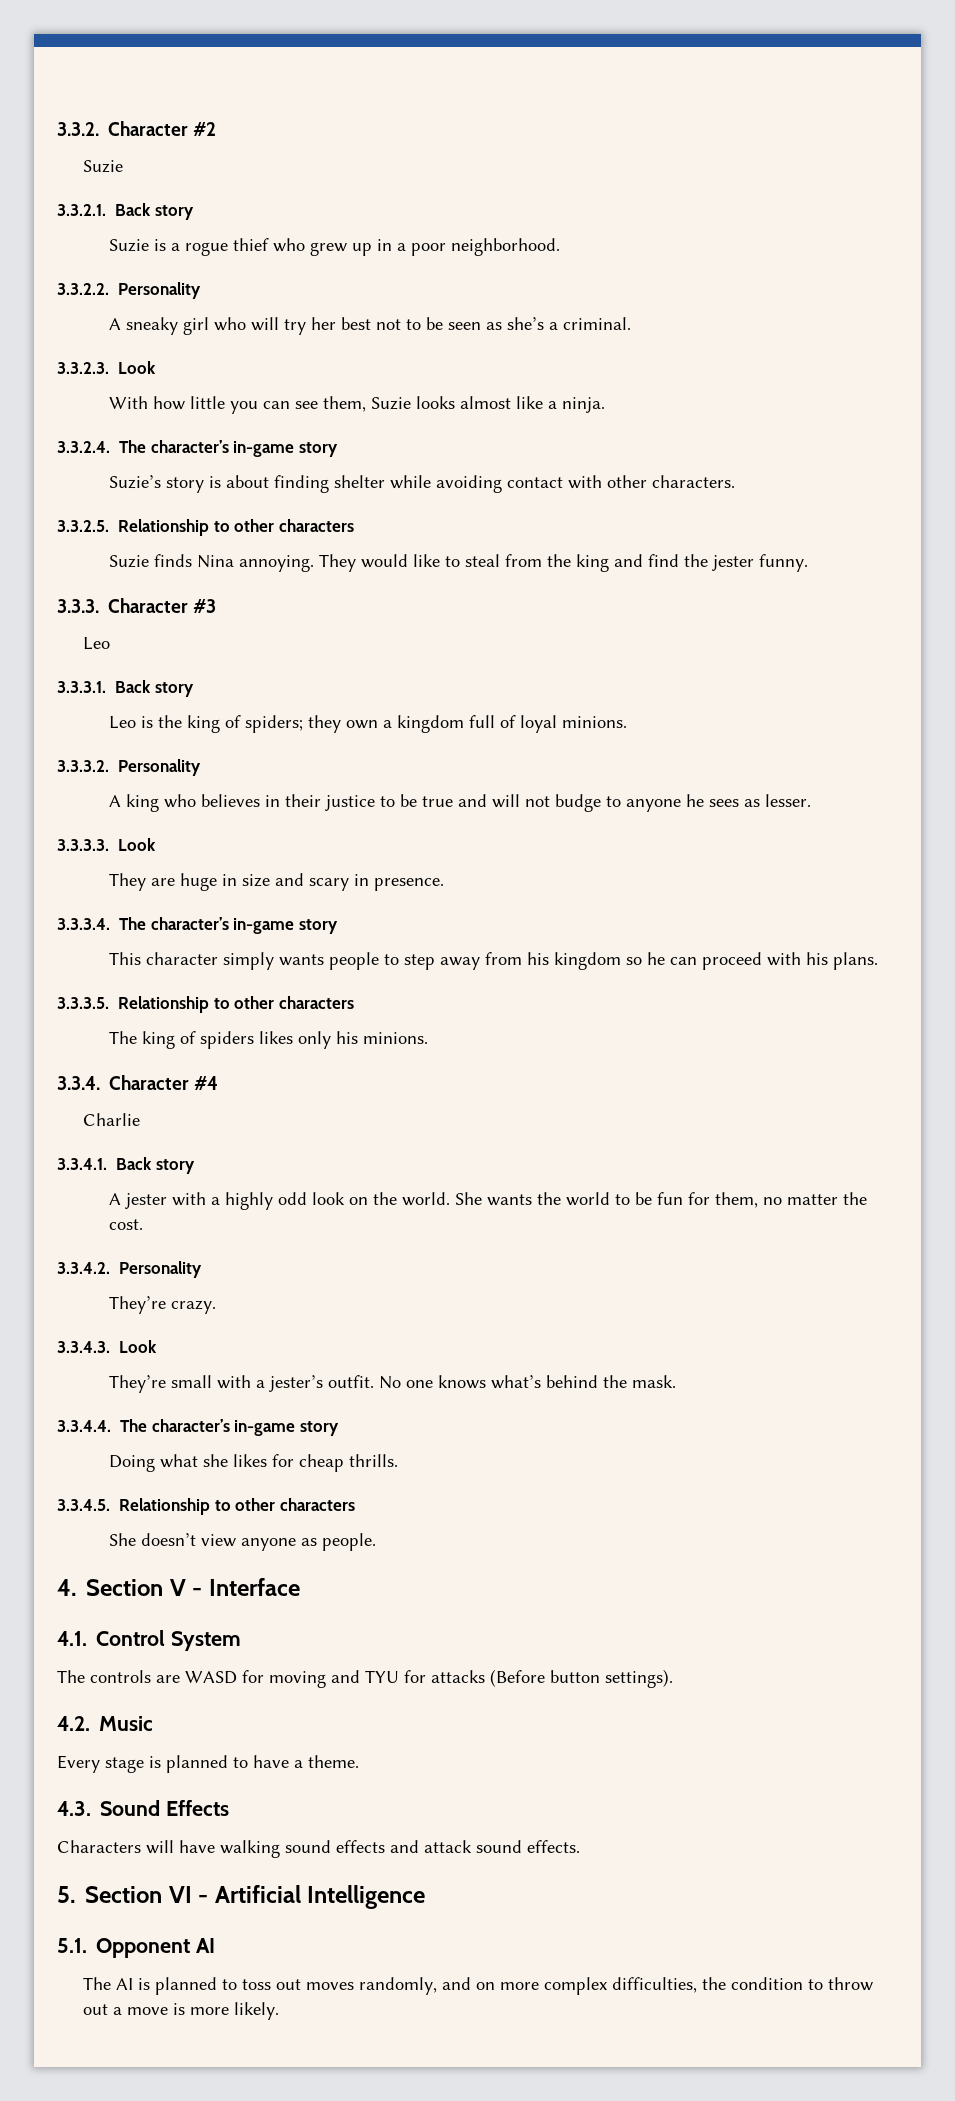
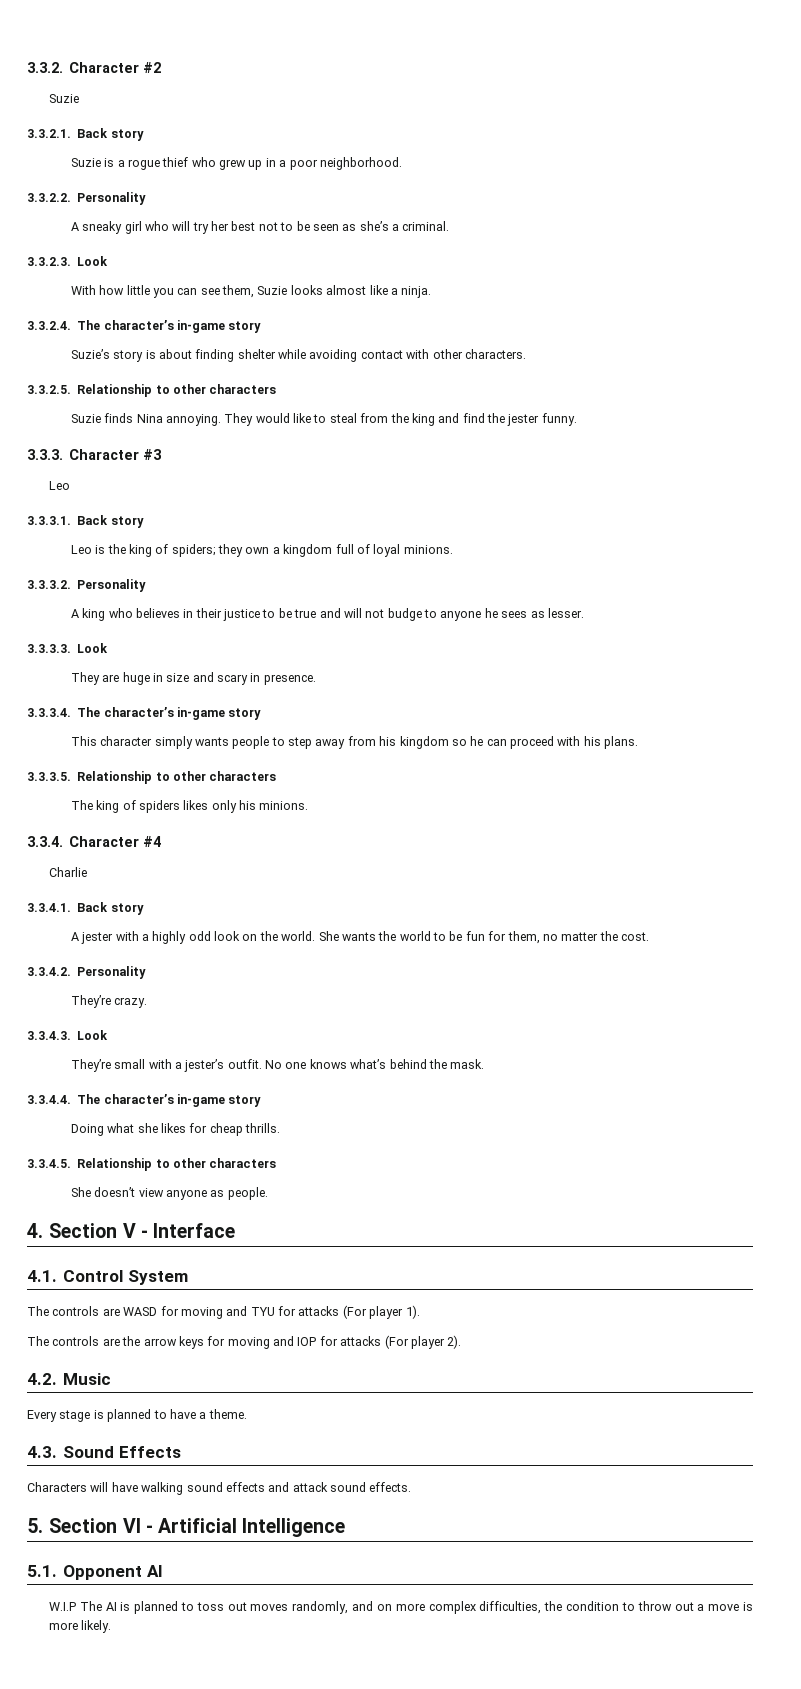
- The controls are WASD for moving and TYU for attacks (Before button settings).
+ The controls are WASD for moving and TYU for attacks (For player 1).
+ The controls are the arrow keys for moving and IOP for attacks (For player 2).
- The AI is planned to toss out moves randomly, and on more complex difficulties, the condition to throw out a move is more likely.
+ W.I.P The AI is planned to toss out moves randomly, and on more complex difficulties, the condition to throw out a move is more likely.

